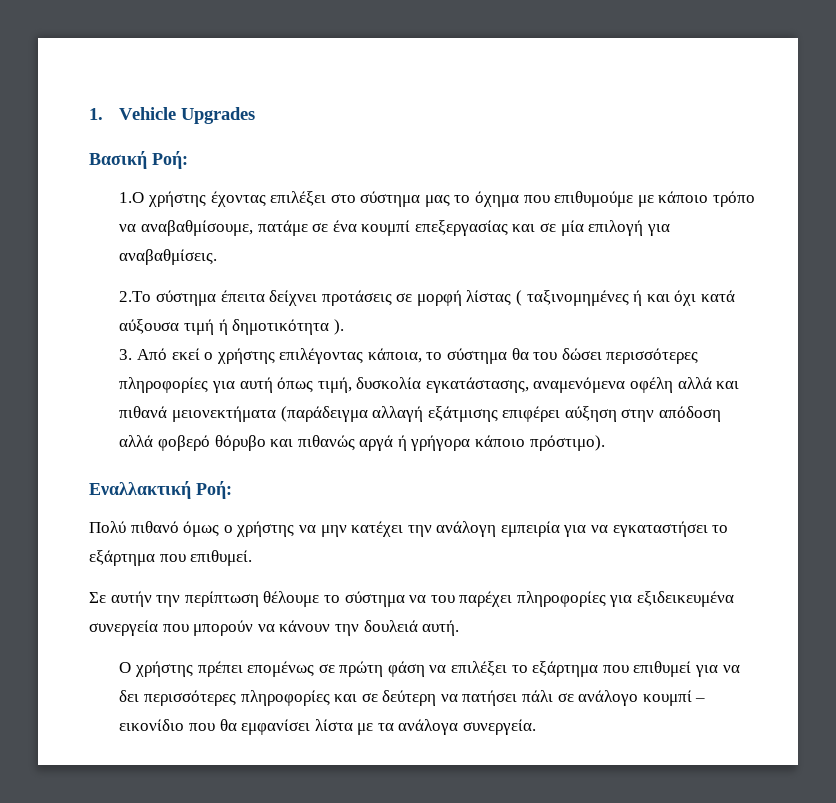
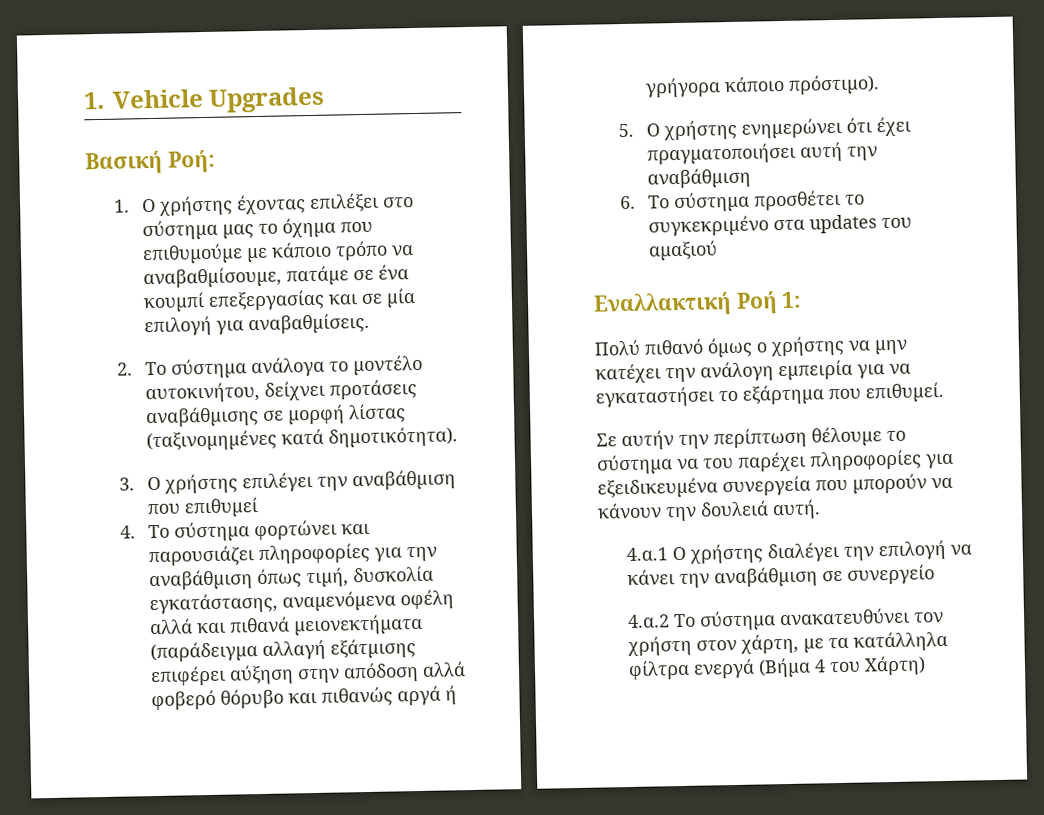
- 1.Ο χρήστης έχοντας επιλέξει στο σύστημα μας το όχημα που επιθυμούμε με κάποιο τρόπο να αναβαθμίσουμε, πατάμε σε ένα κουμπί επεξεργασίας και σε μία επιλογή για αναβαθμίσεις.
+ 1. Ο χρήστης έχοντας επιλέξει στο σύστημα μας το όχημα που επιθυμούμε με κάποιο τρόπο να αναβαθμίσουμε, πατάμε σε ένα κουμπί επεξεργασίας και σε μία επιλογή για αναβαθμίσεις.
- 2.Το σύστημα έπειτα δείχνει προτάσεις σε μορφή λίστας ( ταξινομημένες ή και όχι κατά αύξουσα τιμή ή δημοτικότητα ).
- 3. Από εκεί ο χρήστης επιλέγοντας κάποια, το σύστημα θα του δώσει περισσότερες πληροφορίες για αυτή όπως τιμή, δυσκολία εγκατάστασης, αναμενόμενα οφέλη αλλά και πιθανά μειονεκτήματα (παράδειγμα αλλαγή εξάτμισης επιφέρει αύξηση στην απόδοση αλλά φοβερό θόρυβο και πιθανώς αργά ή γρήγορα κάποιο πρόστιμο).
+ 2. Το σύστημα ανάλογα το μοντέλο αυτοκινήτου, δείχνει προτάσεις αναβάθμισης σε μορφή λίστας (ταξινομημένες κατά δημοτικότητα).
+ 3. Ο χρήστης επιλέγει την αναβάθμιση που επιθυμεί
+ 4. Το σύστημα φορτώνει και παρουσιάζει πληροφορίες για την αναβάθμιση όπως τιμή, δυσκολία εγκατάστασης, αναμενόμενα οφέλη αλλά και πιθανά μειονεκτήματα (παράδειγμα αλλαγή εξάτμισης επιφέρει αύξηση στην απόδοση αλλά φοβερό θόρυβο και πιθανώς αργά ή γρήγορα κάποιο πρόστιμο).
+ 5. Ο χρήστης ενημερώνει ότι έχει πραγματοποιήσει αυτή την αναβάθμιση
+ 6. Το σύστημα προσθέτει το συγκεκριμένο στα updates του αμαξιού
- Εναλλακτική Ροή:
+ Εναλλακτική Ροή 1:
- Σε αυτήν την περίπτωση θέλουμε το σύστημα να του παρέχει πληροφορίες για εξιδεικευμένα συνεργεία που μπορούν να κάνουν την δουλειά αυτή.
+ Σε αυτήν την περίπτωση θέλουμε το σύστημα να του παρέχει πληροφορίες για εξειδικευμένα συνεργεία που μπορούν να κάνουν την δουλειά αυτή.
- Ο χρήστης πρέπει επομένως σε πρώτη φάση να επιλέξει το εξάρτημα που επιθυμεί για να δει περισσότερες πληροφορίες και σε δεύτερη να πατήσει πάλι σε ανάλογο κουμπί – εικονίδιο που θα εμφανίσει λίστα με τα ανάλογα συνεργεία.
+ 4.α.1 Ο χρήστης διαλέγει την επιλογή να κάνει την αναβάθμιση σε συνεργείο
+ 4.α.2 Το σύστημα ανακατευθύνει τον χρήστη στον χάρτη, με τα κατάλληλα φίλτρα ενεργά (Βήμα 4 του Χάρτη)

